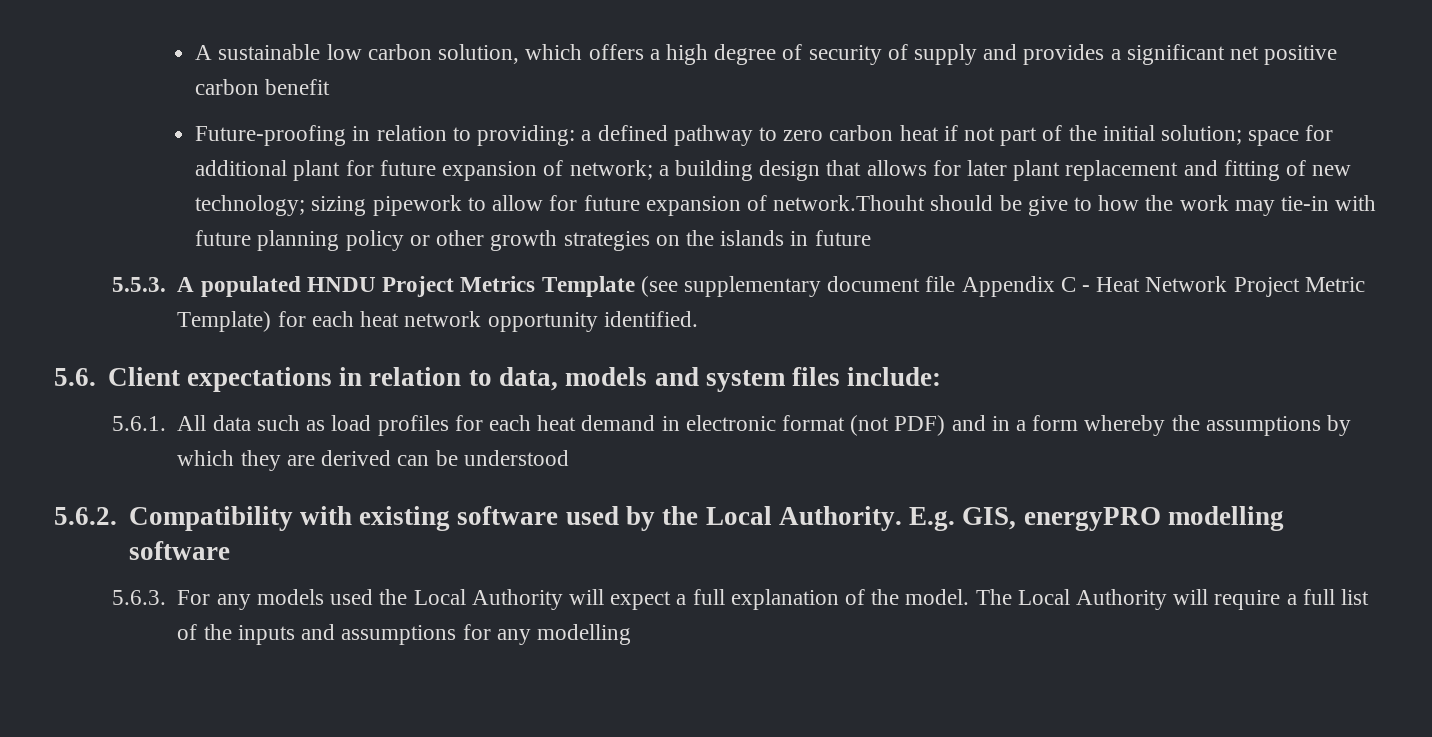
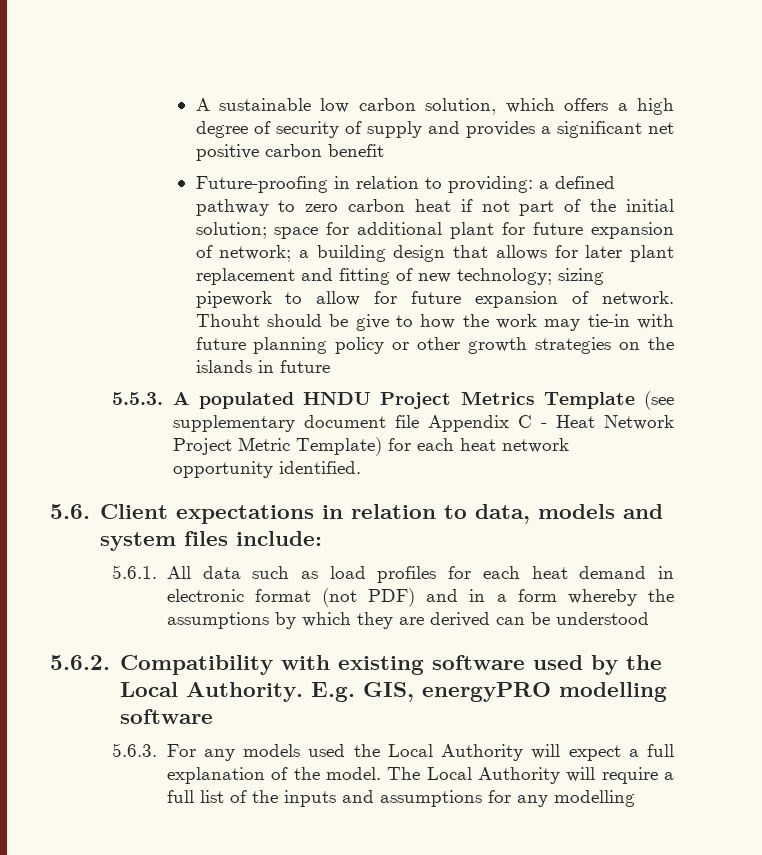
- sizing pipework to allow for future expansion of network.Thouht should be give to how the work may tie-in with future planning policy or other growth strategies on the islands in future
+ sizing pipework to allow for future expansion of network. Thouht should be give to how the work may tie-in with future planning policy or other growth strategies on the islands in future

